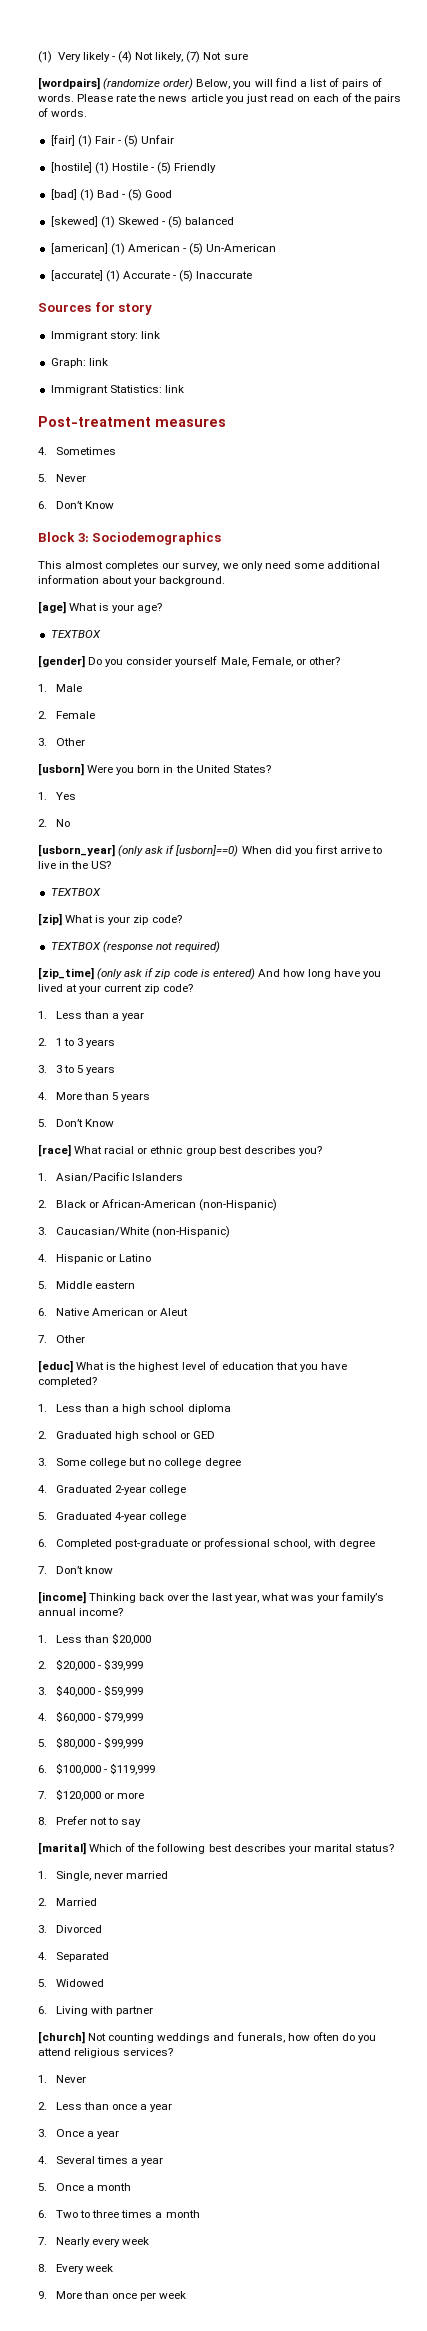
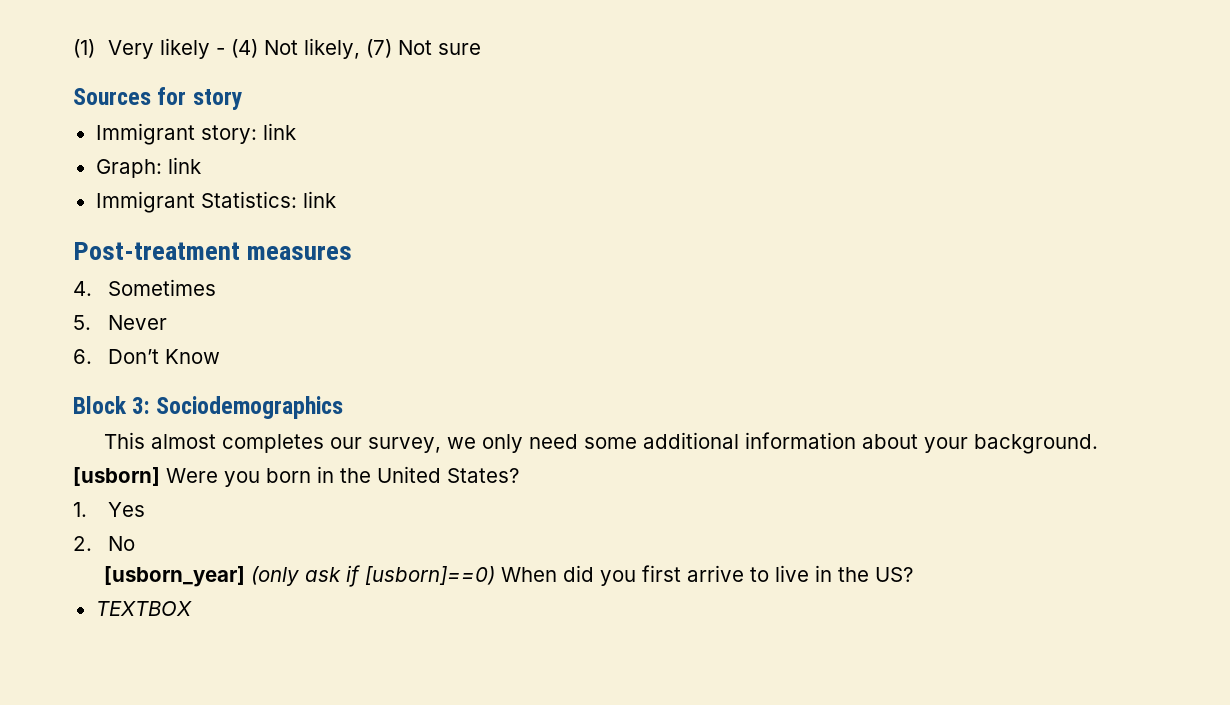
- [wordpairs] (randomize order) Below, you will find a list of pairs of words. Please rate the news article you just read on each of the pairs of words.
- [fair] (1) Fair - (5) Unfair
- [hostile] (1) Hostile - (5) Friendly
- [bad] (1) Bad - (5) Good
- [skewed] (1) Skewed - (5) balanced
- [american] (1) American - (5) Un-American
- [accurate] (1) Accurate - (5) Inaccurate
- [age] What is your age?
- TEXTBOX
- [gender] Do you consider yourself Male, Female, or other?
- 1. Male
- 2. Female
- 3. Other
- [zip] What is your zip code?
- TEXTBOX (response not required)
- [zip_time] (only ask if zip code is entered) And how long have you lived at your current zip code?
- 1. Less than a year
- 2. 1 to 3 years
- 3. 3 to 5 years
- 4. More than 5 years
- 5. Don’t Know
- [race] What racial or ethnic group best describes you?
- 1. Asian/Pacific Islanders
- 2. Black or African-American (non-Hispanic)
- 3. Caucasian/White (non-Hispanic)
- 4. Hispanic or Latino
- 5. Middle eastern
- 6. Native American or Aleut
- 7. Other
- [educ] What is the highest level of education that you have completed?
- 1. Less than a high school diploma
- 2. Graduated high school or GED
- 3. Some college but no college degree
- 4. Graduated 2-year college
- 5. Graduated 4-year college
- 6. Completed post-graduate or professional school, with degree
- 7. Don’t know
- [income] Thinking back over the last year, what was your family’s annual income?
- 1. Less than $20,000
- 2. $20,000 - $39,999
- 3. $40,000 - $59,999
- 4. $60,000 - $79,999
- 5. $80,000 - $99,999
- 6. $100,000 - $119,999
- 7. $120,000 or more
- 8. Prefer not to say
- [marital] Which of the following best describes your marital status?
- 1. Single, never married
- 2. Married
- 3. Divorced
- 4. Separated
- 5. Widowed
- 6. Living with partner
- [church] Not counting weddings and funerals, how often do you attend religious services?
- 1. Never
- 2. Less than once a year
- 3. Once a year
- 4. Several times a year
- 5. Once a month
- 6. Two to three times a month
- 7. Nearly every week
- 8. Every week
- 9. More than once per week

